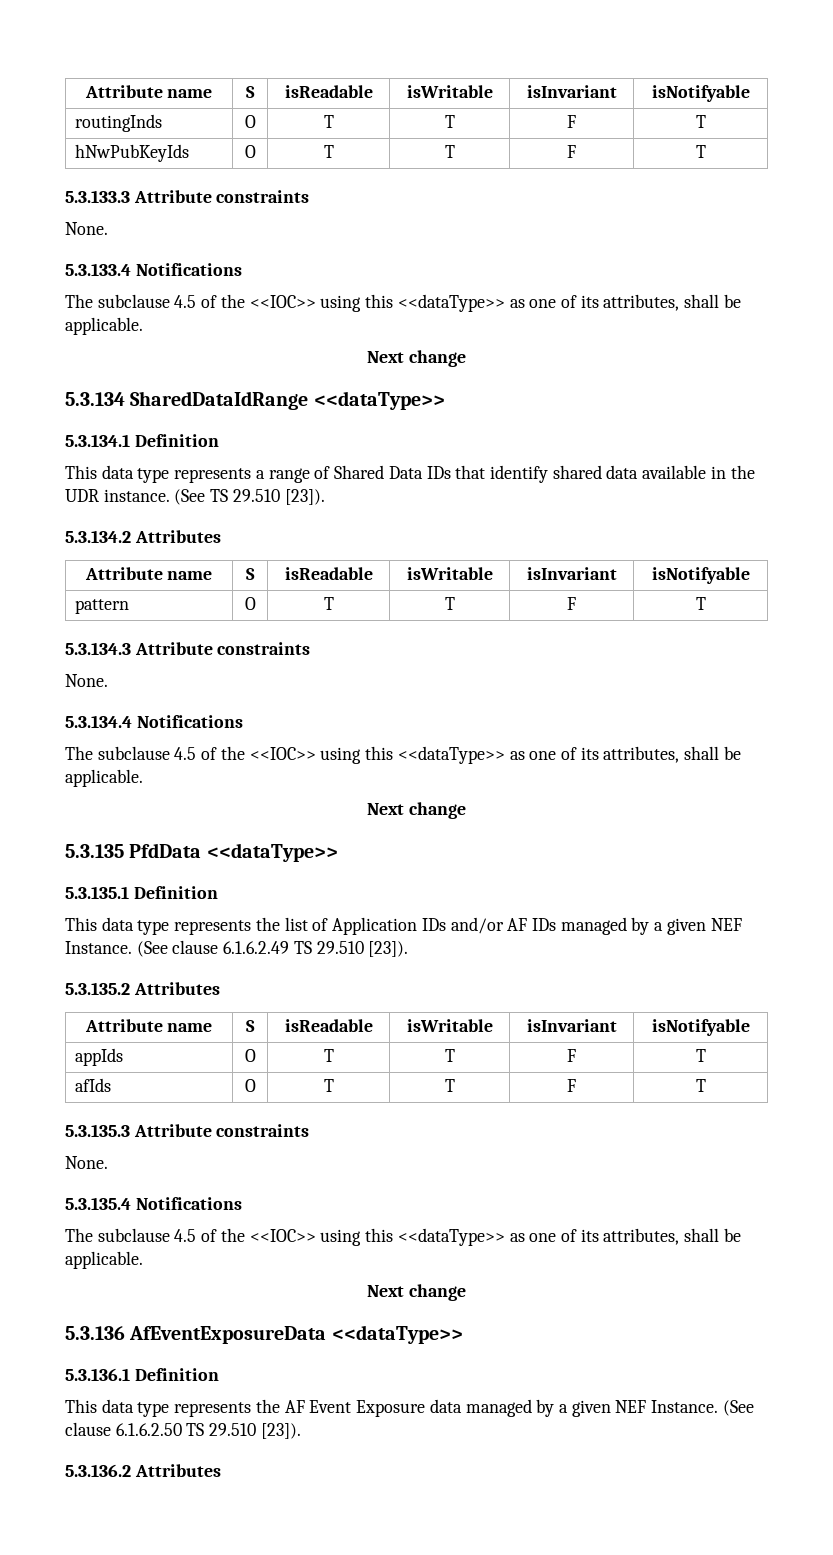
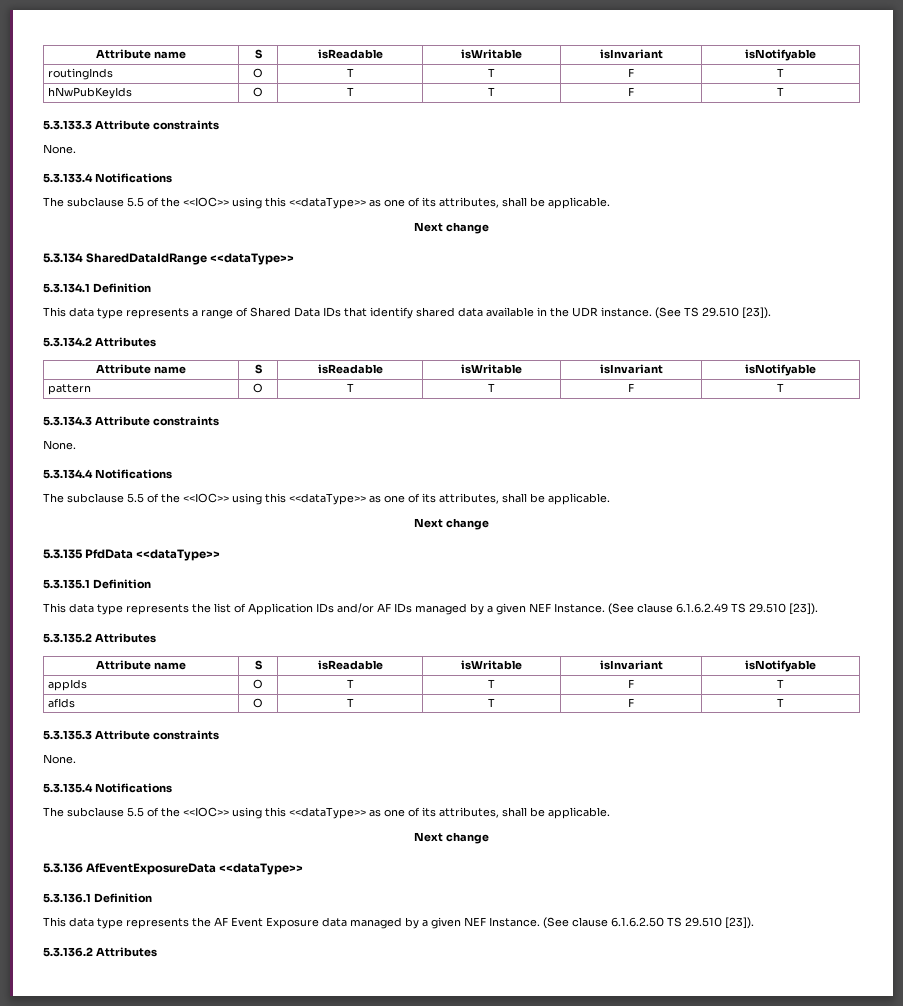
  5.3.133.4 Notifications
- The subclause 4.5 of the <<IOC>> using this <<dataType>> as one of its attributes, shall be applicable.
+ The subclause 5.5 of the <<IOC>> using this <<dataType>> as one of its attributes, shall be applicable.
  5.3.134.4 Notifications
- The subclause 4.5 of the <<IOC>> using this <<dataType>> as one of its attributes, shall be applicable.
+ The subclause 5.5 of the <<IOC>> using this <<dataType>> as one of its attributes, shall be applicable.
  5.3.135.4 Notifications
- The subclause 4.5 of the <<IOC>> using this <<dataType>> as one of its attributes, shall be applicable.
+ The subclause 5.5 of the <<IOC>> using this <<dataType>> as one of its attributes, shall be applicable.

